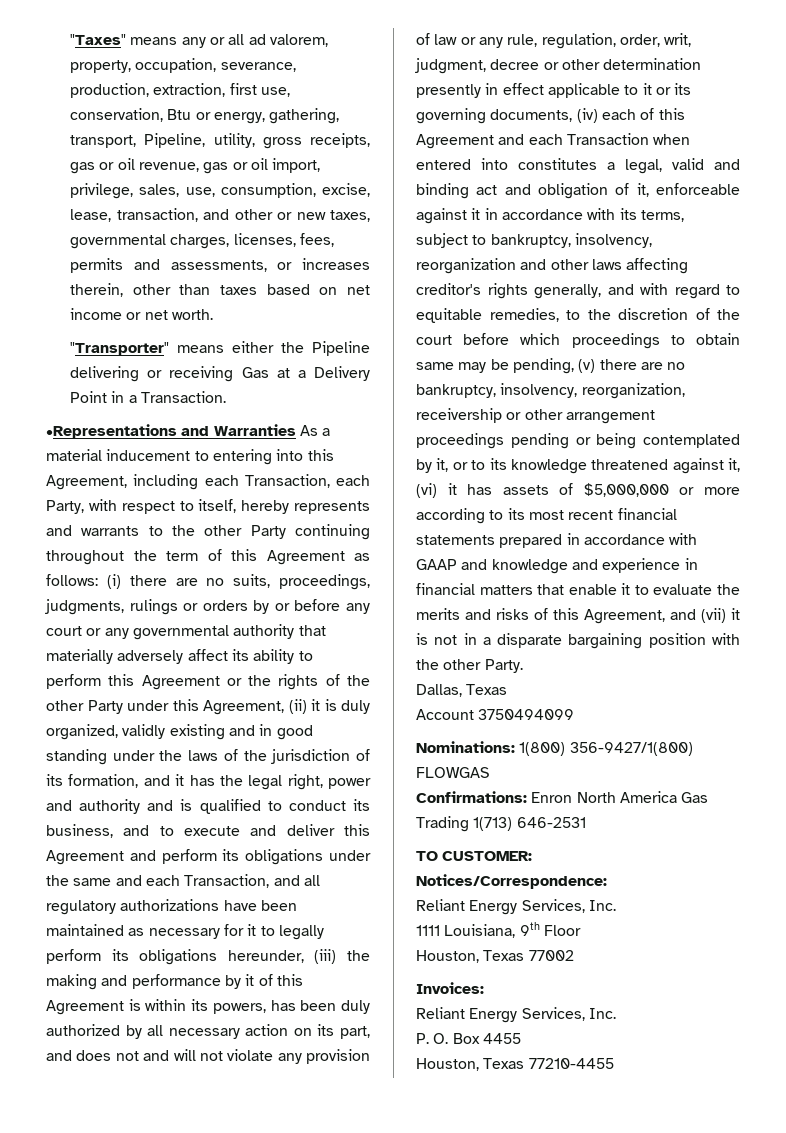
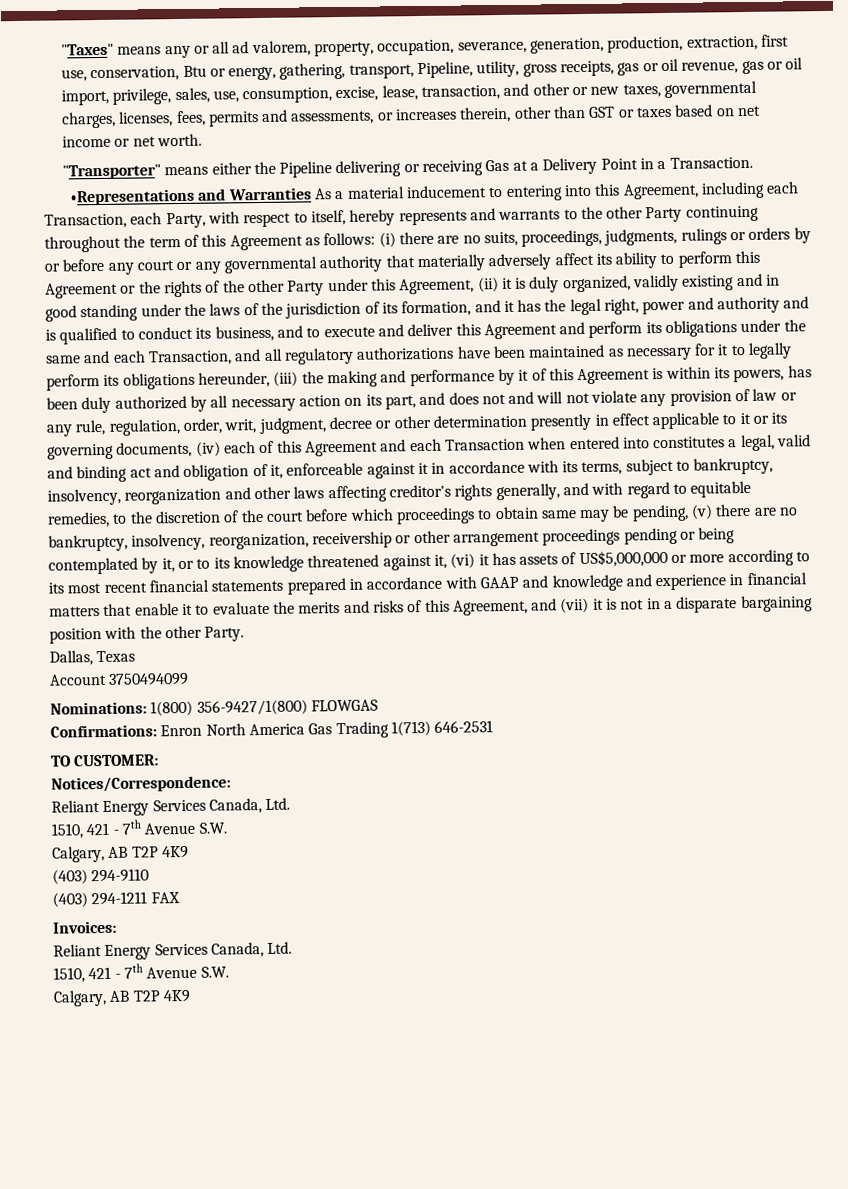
- "Taxes" means any or all ad valorem, property, occupation, severance, production, extraction, first use, conservation, Btu or energy, gathering, transport, Pipeline, utility, gross receipts, gas or oil revenue, gas or oil import, privilege, sales, use, consumption, excise, lease, transaction, and other or new taxes, governmental charges, licenses, fees, permits and assessments, or increases therein, other than taxes based on net income or net worth.
+ "Taxes" means any or all ad valorem, property, occupation, severance, generation, production, extraction, first use, conservation, Btu or energy, gathering, transport, Pipeline, utility, gross receipts, gas or oil revenue, gas or oil import, privilege, sales, use, consumption, excise, lease, transaction, and other or new taxes, governmental charges, licenses, fees, permits and assessments, or increases therein, other than GST or taxes based on net income or net worth.
- (i) there are no suits, proceedings, judgments, rulings or orders by or before any court or any governmental authority that materially adversely affect its ability to perform this Agreement or the rights of the other Party under this Agreement, (ii) it is duly organized, validly existing and in good standing under the laws of the jurisdiction of its formation, and it has the legal right, power and authority and is qualified to conduct its business, and to execute and deliver this Agreement and perform its obligations under the same and each Transaction, and all regulatory authorizations have been maintained as necessary for it to legally perform its obligations hereunder, (iii) the making and performance by it of this Agreement is within its powers, has been duly authorized by all necessary action on its part, and does not and will not violate any provision of law or any rule, regulation, order, writ, judgment, decree or other determination presently in effect applicable to it or its governing documents, (iv) each of this Agreement and each Transaction when entered into constitutes a legal, valid and binding act and obligation of it, enforceable against it in accordance with its terms, subject to bankruptcy, insolvency, reorganization and other laws affecting creditor's rights generally, and with regard to equitable remedies, to the discretion of the court before which proceedings to obtain same may be pending, (v) there are no bankruptcy, insolvency, reorganization, receivership or other arrangement proceedings pending or being contemplated by it, or to its knowledge threatened against it, (vi) it has assets of $5,000,000 or more according to its most recent financial statements prepared in accordance with GAAP and knowledge and experience in financial matters that enable it to evaluate the merits and risks of this Agreement, and (vii) it is not in a disparate bargaining position with the other Party.
+ (i) there are no suits, proceedings, judgments, rulings or orders by or before any court or any governmental authority that materially adversely affect its ability to perform this Agreement or the rights of the other Party under this Agreement, (ii) it is duly organized, validly existing and in good standing under the laws of the jurisdiction of its formation, and it has the legal right, power and authority and is qualified to conduct its business, and to execute and deliver this Agreement and perform its obligations under the same and each Transaction, and all regulatory authorizations have been maintained as necessary for it to legally perform its obligations hereunder, (iii) the making and performance by it of this Agreement is within its powers, has been duly authorized by all necessary action on its part, and does not and will not violate any provision of law or any rule, regulation, order, writ, judgment, decree or other determination presently in effect applicable to it or its governing documents, (iv) each of this Agreement and each Transaction when entered into constitutes a legal, valid and binding act and obligation of it, enforceable against it in accordance with its terms, subject to bankruptcy, insolvency, reorganization and other laws affecting creditor's rights generally, and with regard to equitable remedies, to the discretion of the court before which proceedings to obtain same may be pending, (v) there are no bankruptcy, insolvency, reorganization, receivership or other arrangement proceedings pending or being contemplated by it, or to its knowledge threatened against it, (vi) it has assets of US$5,000,000 or more according to its most recent financial statements prepared in accordance with GAAP and knowledge and experience in financial matters that enable it to evaluate the merits and risks of this Agreement, and (vii) it is not in a disparate bargaining position with the other Party.
  Notices/Correspondence:
- Reliant Energy Services, Inc.
- 1111 Louisiana, 9th Floor
- Houston, Texas 77002
+ Reliant Energy Services Canada, Ltd.
+ 1510, 421 - 7th Avenue S.W.
+ Calgary, AB T2P 4K9
+ (403) 294-9110
+ (403) 294-1211 FAX
  Invoices:
- Reliant Energy Services, Inc.
- P. O. Box 4455
- Houston, Texas 77210-4455
+ Reliant Energy Services Canada, Ltd.
+ 1510, 421 - 7th Avenue S.W.
+ Calgary, AB T2P 4K9

